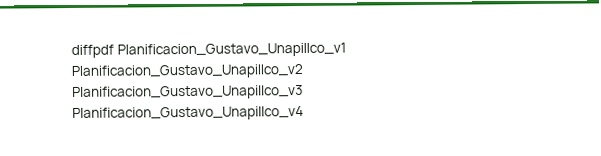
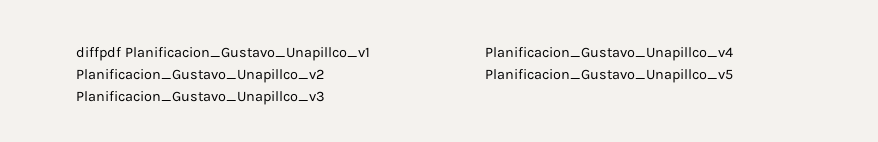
- diffpdf Planificacion_Gustavo_Unapillco_v1 Planificacion_Gustavo_Unapillco_v2 Planificacion_Gustavo_Unapillco_v3 Planificacion_Gustavo_Unapillco_v4
+ diffpdf Planificacion_Gustavo_Unapillco_v1 Planificacion_Gustavo_Unapillco_v2 Planificacion_Gustavo_Unapillco_v3 Planificacion_Gustavo_Unapillco_v4 Planificacion_Gustavo_Unapillco_v5

